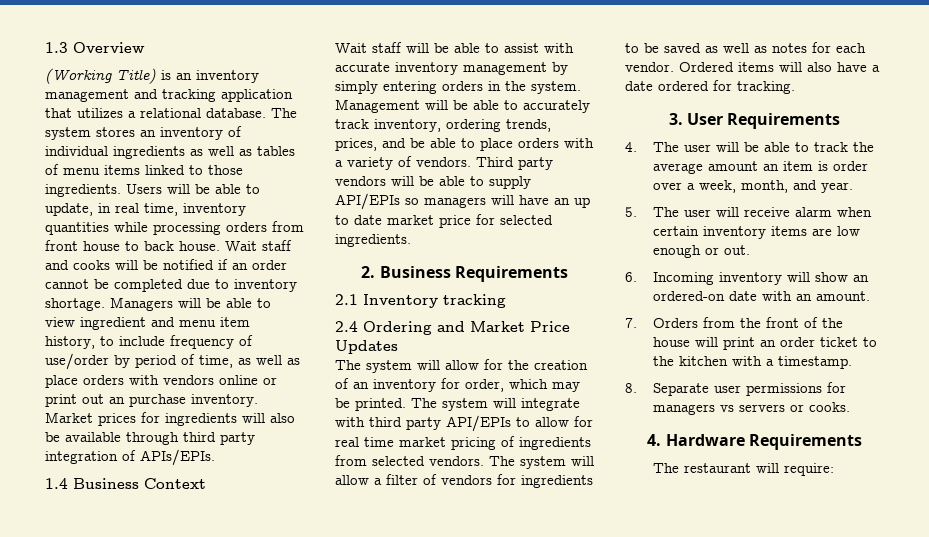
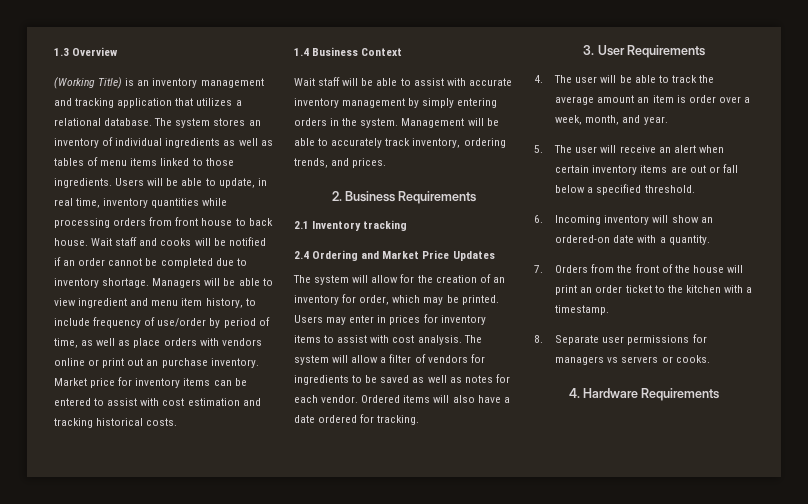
- Market prices for ingredients will also be available through third party integration of APIs/EPIs.
+ Market price for inventory items can be entered to assist with cost estimation and tracking historical costs.
- Management will be able to accurately track inventory, ordering trends, prices, and be able to place orders with a variety of vendors. Third party vendors will be able to supply API/EPIs so managers will have an up to date market price for selected ingredients.
+ Management will be able to accurately track inventory, ordering trends, and prices.
- The system will integrate with third party API/EPIs to allow for real time market pricing of ingredients from selected vendors.
+ Users may enter in prices for inventory items to assist with cost analysis.
- 5. The user will receive alarm when certain inventory items are low enough or out.
+ 5. The user will receive an alert when certain inventory items are out or fall below a specified threshold.
- 6. Incoming inventory will show an ordered-on date with an amount.
+ 6. Incoming inventory will show an ordered-on date with a quantity.
- The restaurant will require:

